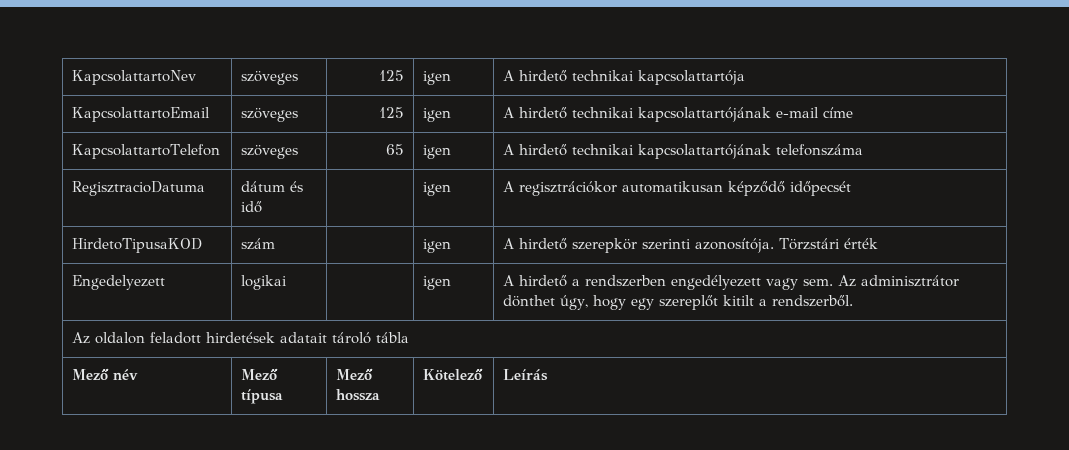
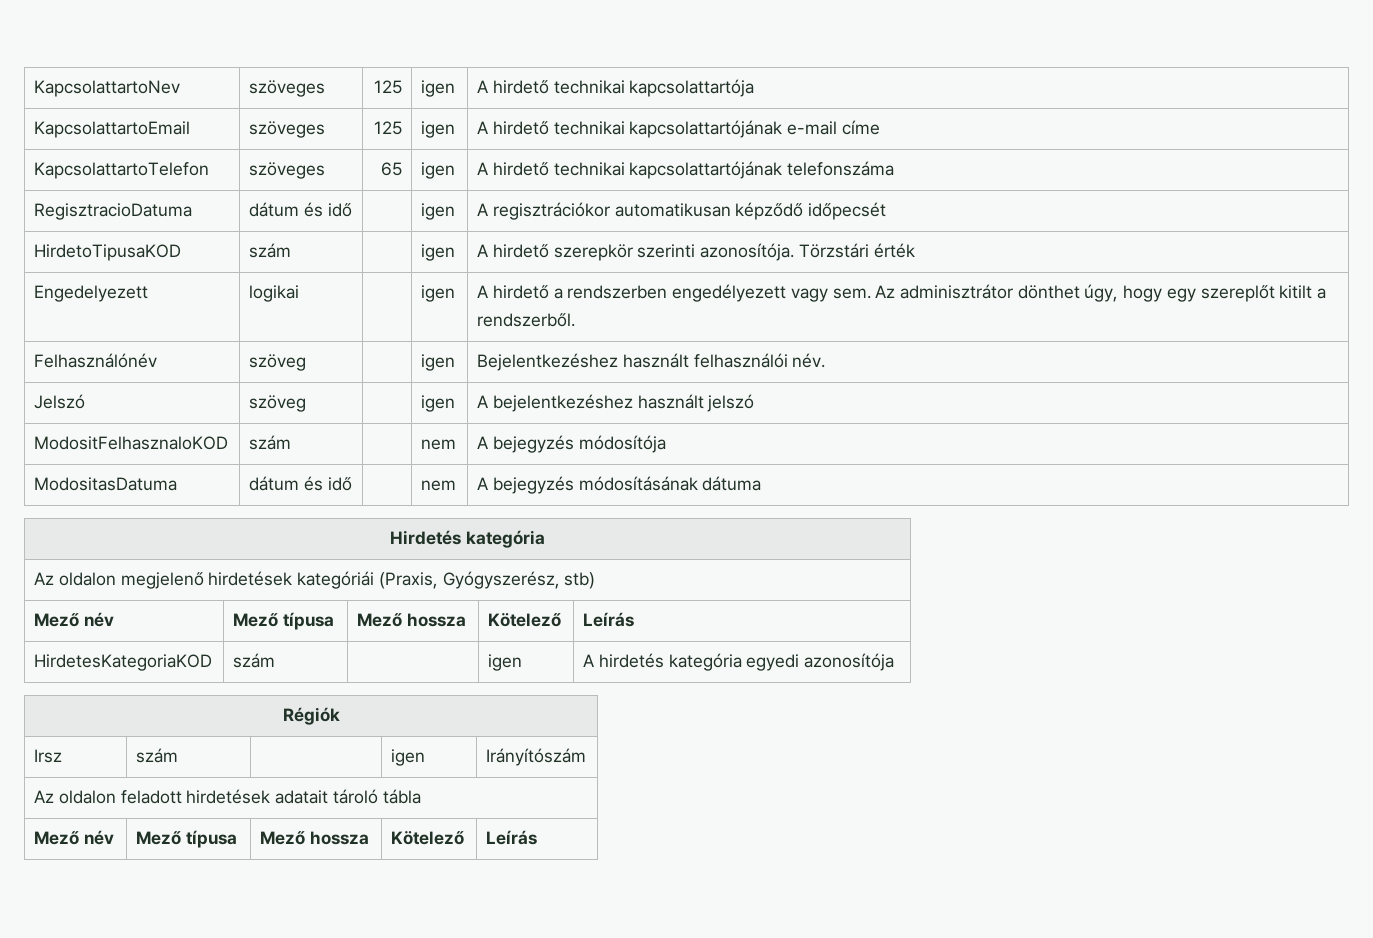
+ Felhasználónév | szöveg | | igen | Bejelentkezéshez használt felhasználói név.
+ Jelszó | szöveg | | igen | A bejelentkezéshez használt jelszó
+ ModositFelhasznaloKOD | szám | | nem | A bejegyzés módosítója
+ ModositasDatuma | dátum és idő | | nem | A bejegyzés módosításának dátuma
+ Hirdetés kategória
+ Az oldalon megjelenő hirdetések kategóriái (Praxis, Gyógyszerész, stb)
+ Mező név | Mező típusa | Mező hossza | Kötelező | Leírás
+ HirdetesKategoriaKOD | szám | | igen | A hirdetés kategória egyedi azonosítója
+ Régiók
+ Irsz | szám | | igen | Irányítószám

